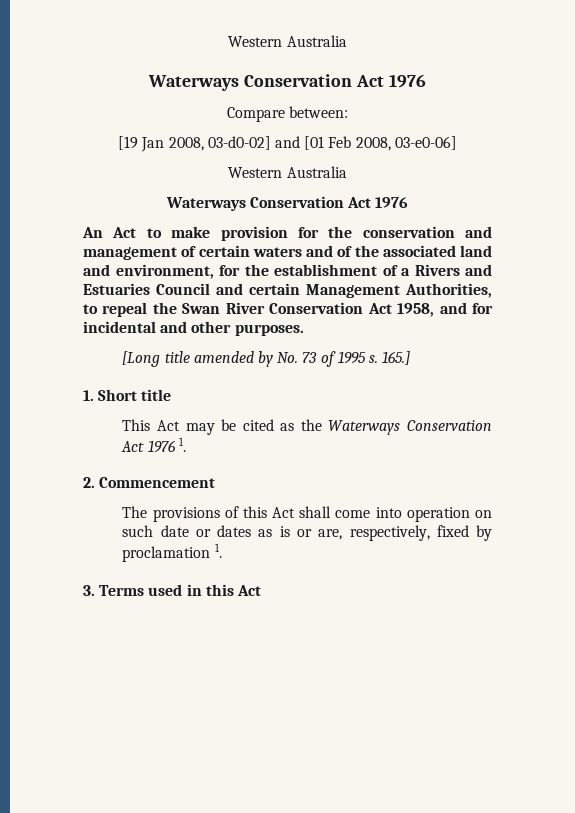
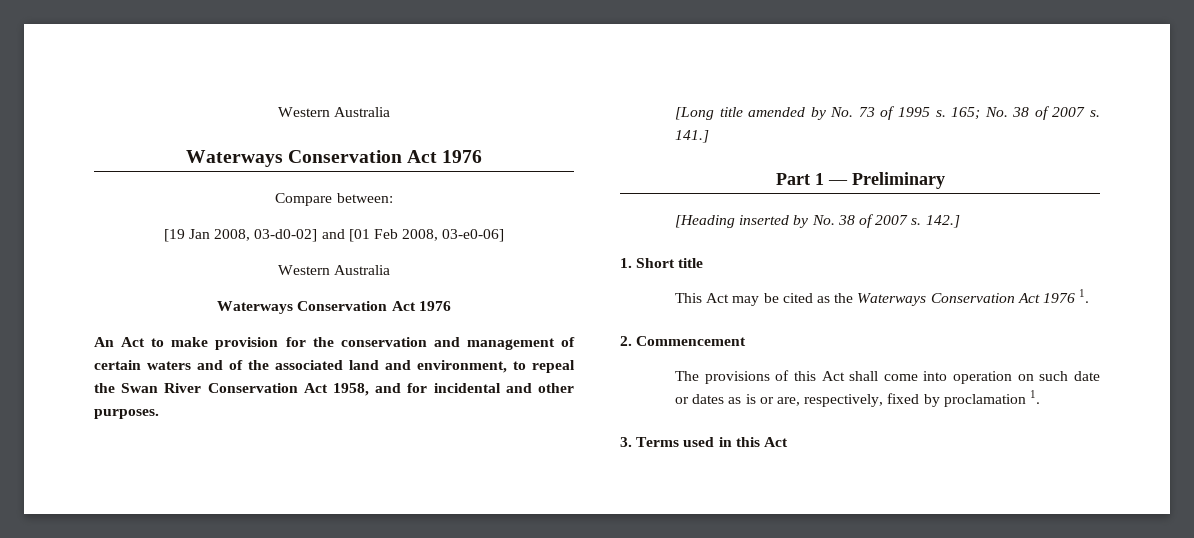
- An Act to make provision for the conservation and management of certain waters and of the associated land and environment, for the establishment of a Rivers and Estuaries Council and certain Management Authorities, to repeal the Swan River Conservation Act 1958, and for incidental and other purposes.
+ An Act to make provision for the conservation and management of certain waters and of the associated land and environment, to repeal the Swan River Conservation Act 1958, and for incidental and other purposes.
- 165.]
+ 165; No. 38 of 2007 s. 141.]
+ Part 1 — Preliminary
+ [Heading inserted by No. 38 of 2007 s. 142.]

